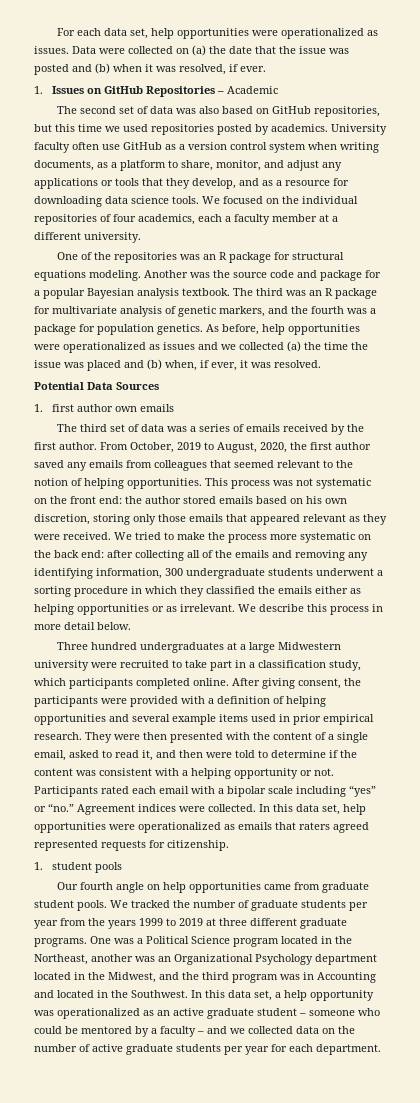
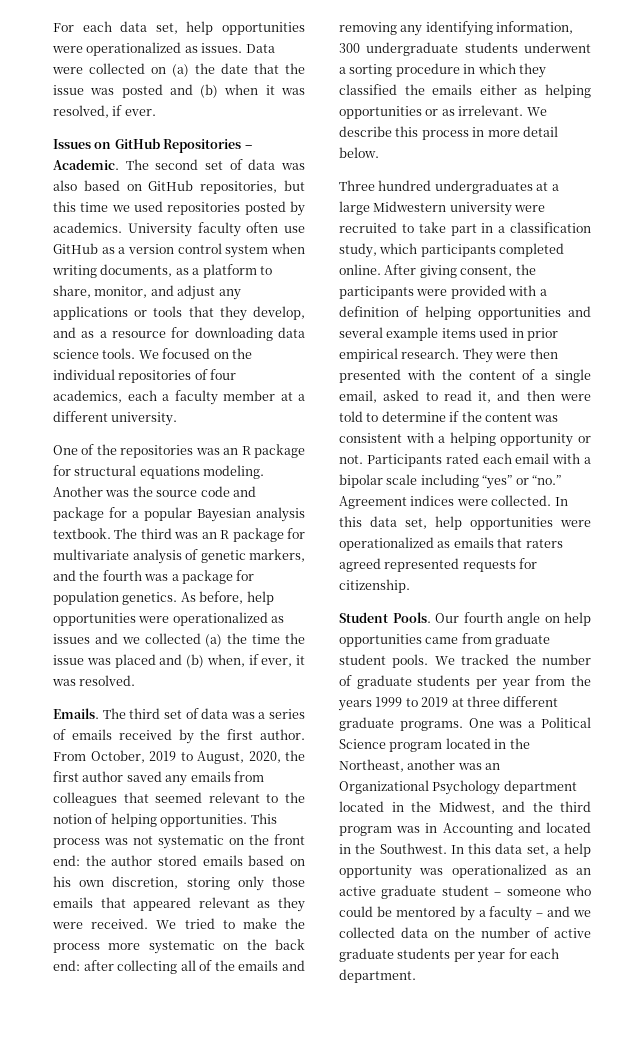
- 1. Issues on GitHub Repositories – Academic
- The second set of data was also based on GitHub repositories, but this time we used repositories posted by academics.
+ Issues on GitHub Repositories – Academic. The second set of data was also based on GitHub repositories, but this time we used repositories posted by academics.
- Potential Data Sources
- 1. first author own emails
- The third set of data was a series of emails received by the first author.
+ Emails. The third set of data was a series of emails received by the first author.
- 1. student pools
- Our fourth angle on help opportunities came from graduate student pools.
+ Student Pools. Our fourth angle on help opportunities came from graduate student pools.

